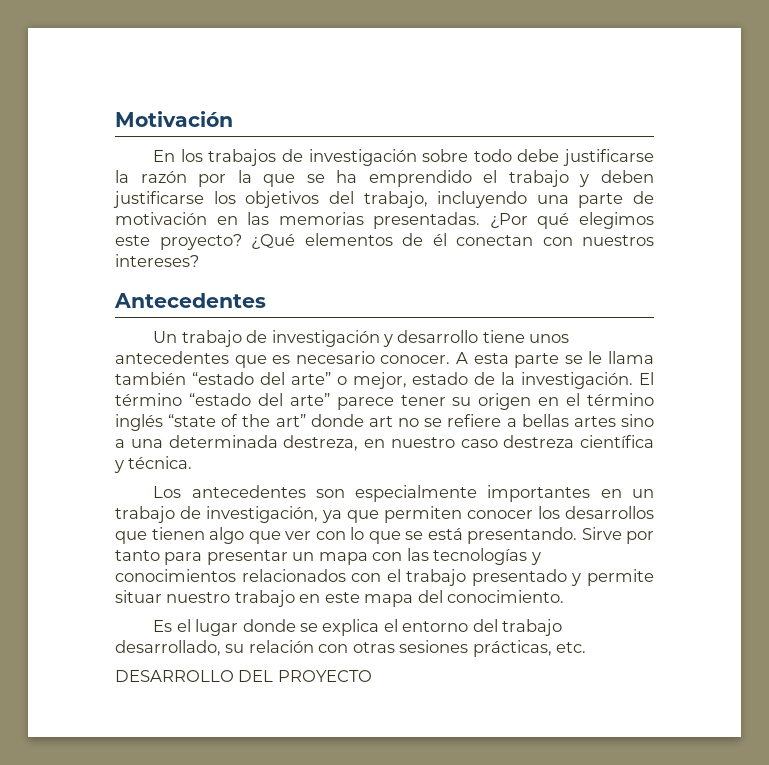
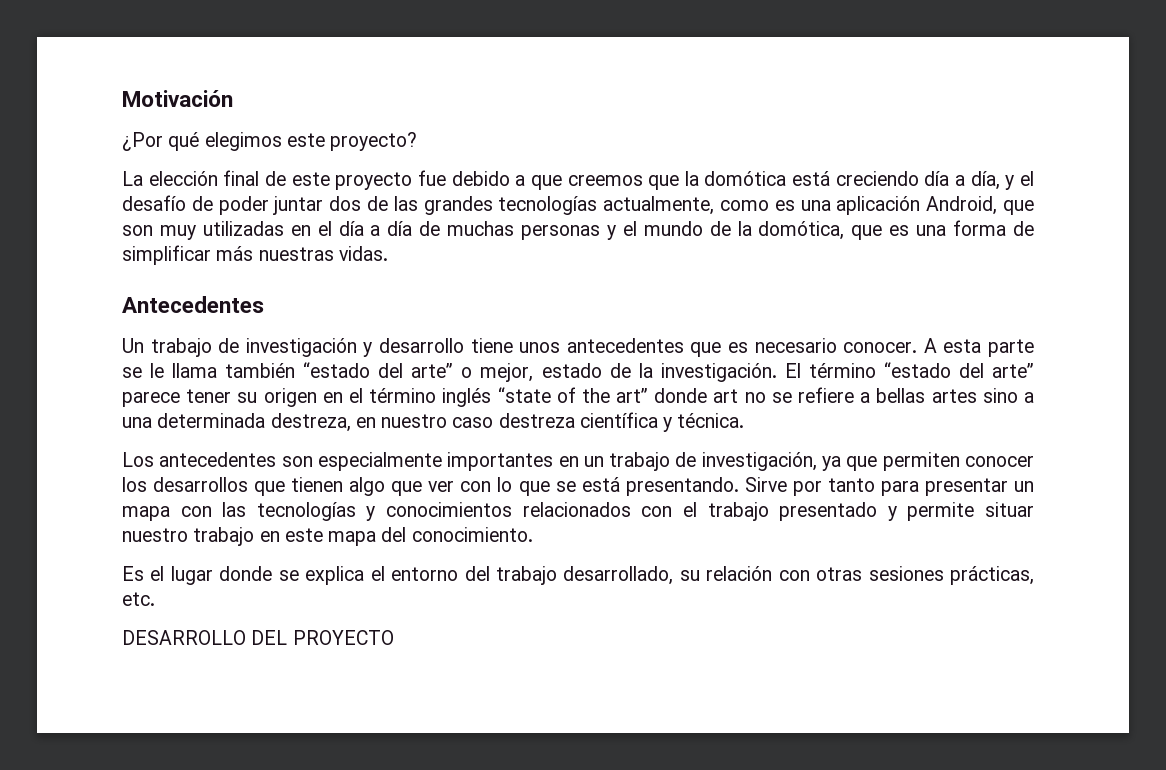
- En los trabajos de investigación sobre todo debe justificarse la razón por la que se ha emprendido el trabajo y deben justificarse los objetivos del trabajo, incluyendo una parte de motivación en las memorias presentadas. ¿Por qué elegimos este proyecto? ¿Qué elementos de él conectan con nuestros intereses?
+ ¿Por qué elegimos este proyecto?
+ La elección final de este proyecto fue debido a que creemos que la domótica está creciendo día a día, y el desafío de poder juntar dos de las grandes tecnologías actualmente, como es una aplicación Android, que son muy utilizadas en el día a día de muchas personas y el mundo de la domótica, que es una forma de simplificar más nuestras vidas.

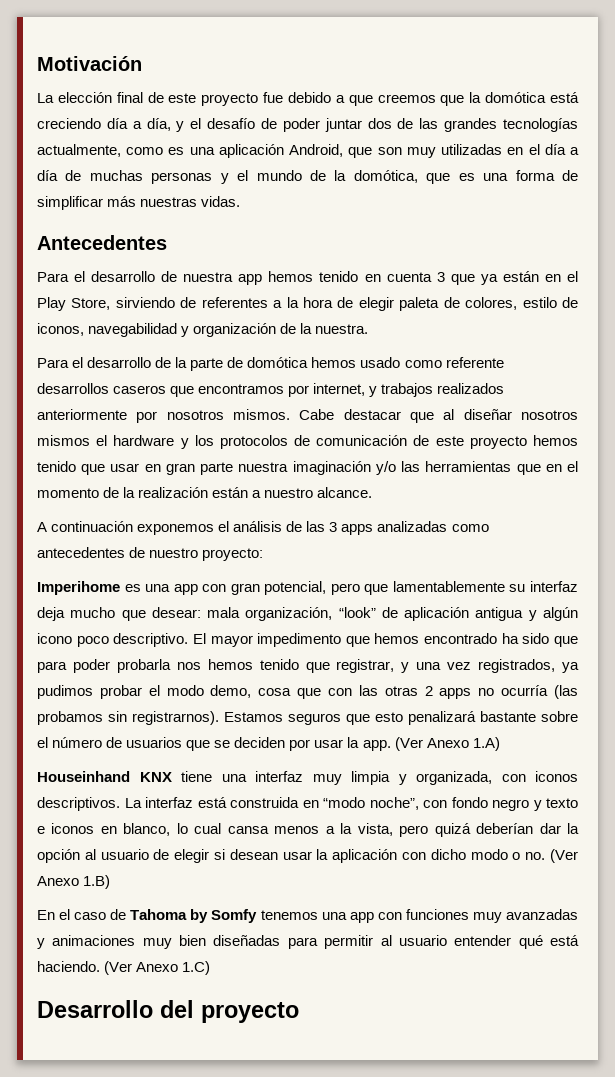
- ¿Por qué elegimos este proyecto?
- Un trabajo de investigación y desarrollo tiene unos antecedentes que es necesario conocer. A esta parte se le llama también “estado del arte” o mejor, estado de la investigación. El término “estado del arte” parece tener su origen en el término inglés “state of the art” donde art no se refiere a bellas artes sino a una determinada destreza, en nuestro caso destreza científica y técnica.
- Los antecedentes son especialmente importantes en un trabajo de investigación, ya que permiten conocer los desarrollos que tienen algo que ver con lo que se está presentando. Sirve por tanto para presentar un mapa con las tecnologías y conocimientos relacionados con el trabajo presentado y permite situar nuestro trabajo en este mapa del conocimiento.
- Es el lugar donde se explica el entorno del trabajo desarrollado, su relación con otras sesiones prácticas, etc.
- DESARROLLO DEL PROYECTO
+ Para el desarrollo de nuestra app hemos tenido en cuenta 3 que ya están en el Play Store, sirviendo de referentes a la hora de elegir paleta de colores, estilo de iconos, navegabilidad y organización de la nuestra.
+ Para el desarrollo de la parte de domótica hemos usado como referente desarrollos caseros que encontramos por internet, y trabajos realizados anteriormente por nosotros mismos. Cabe destacar que al diseñar nosotros mismos el hardware y los protocolos de comunicación de este proyecto hemos tenido que usar en gran parte nuestra imaginación y/o las herramientas que en el momento de la realización están a nuestro alcance.
+ A continuación exponemos el análisis de las 3 apps analizadas como antecedentes de nuestro proyecto:
+ Imperihome es una app con gran potencial, pero que lamentablemente su interfaz deja mucho que desear: mala organización, “look” de aplicación antigua y algún icono poco descriptivo. El mayor impedimento que hemos encontrado ha sido que para poder probarla nos hemos tenido que registrar, y una vez registrados, ya pudimos probar el modo demo, cosa que con las otras 2 apps no ocurría (las probamos sin registrarnos). Estamos seguros que esto penalizará bastante sobre el número de usuarios que se deciden por usar la app. (Ver Anexo 1.A)
+ Houseinhand KNX tiene una interfaz muy limpia y organizada, con iconos descriptivos. La interfaz está construida en “modo noche”, con fondo negro y texto e iconos en blanco, lo cual cansa menos a la vista, pero quizá deberían dar la opción al usuario de elegir si desean usar la aplicación con dicho modo o no. (Ver Anexo 1.B)
+ En el caso de Tahoma by Somfy tenemos una app con funciones muy avanzadas y animaciones muy bien diseñadas para permitir al usuario entender qué está haciendo. (Ver Anexo 1.C)
+ Desarrollo del proyecto

